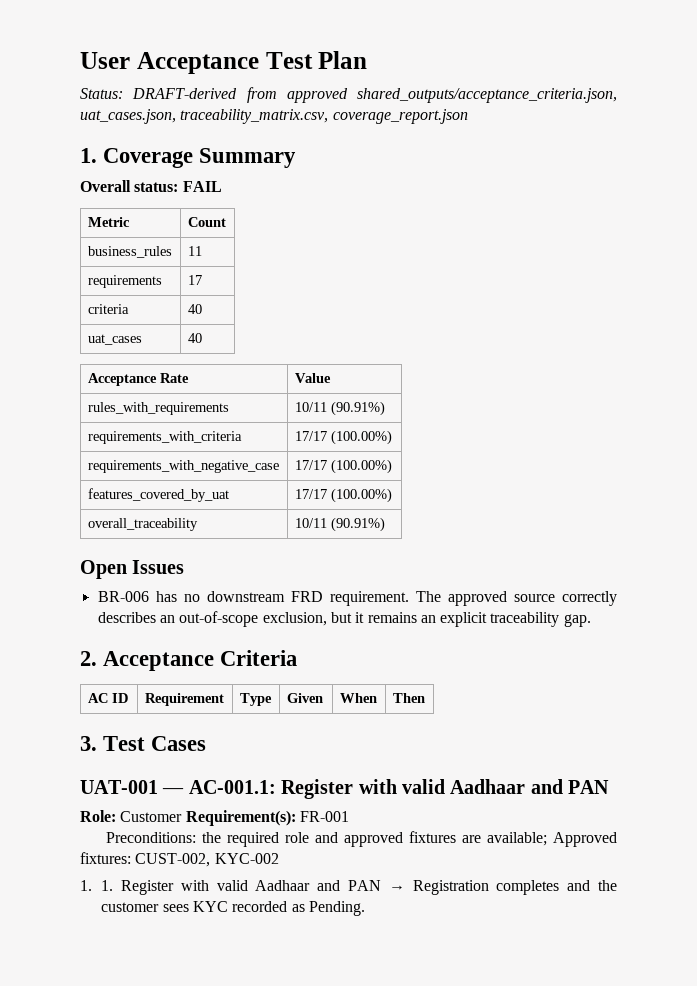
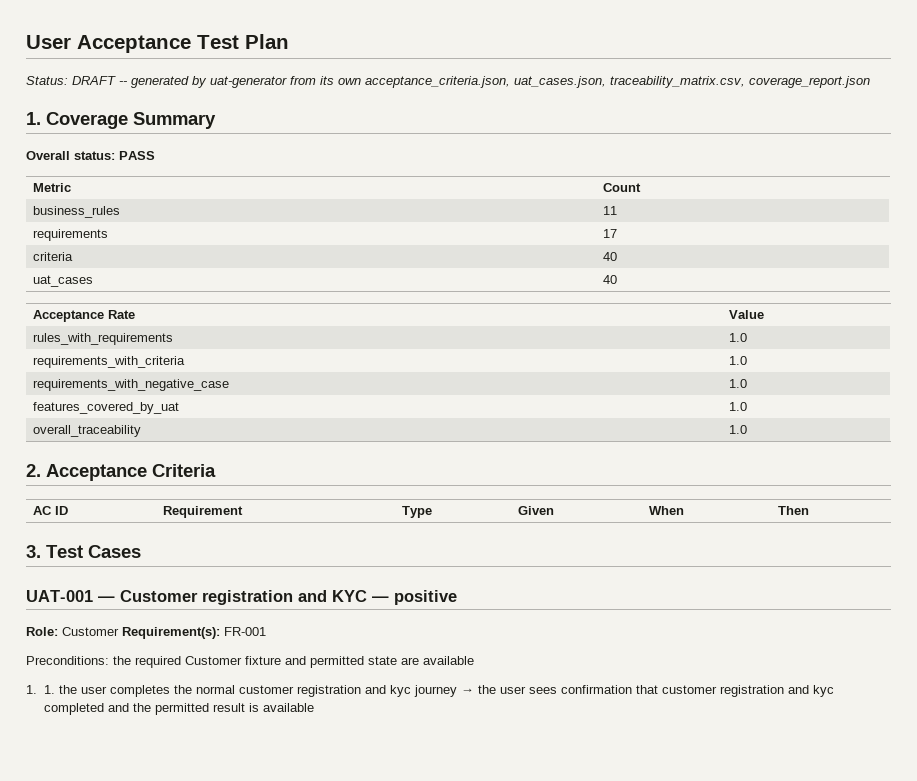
- Status: DRAFT-derived from approved shared_outputs/acceptance_criteria.json, uat_cases.json, traceability_matrix.csv, coverage_report.json
+ Status: DRAFT -- generated by uat-generator from its own acceptance_criteria.json, uat_cases.json, traceability_matrix.csv, coverage_report.json
- Overall status: FAIL
+ Overall status: PASS
- rules_with_requirements | 10/11 (90.91%)
+ rules_with_requirements | 1.0
- requirements_with_criteria | 17/17 (100.00%)
+ requirements_with_criteria | 1.0
- requirements_with_negative_case | 17/17 (100.00%)
+ requirements_with_negative_case | 1.0
- features_covered_by_uat | 17/17 (100.00%)
+ features_covered_by_uat | 1.0
- overall_traceability | 10/11 (90.91%)
- Open Issues
- BR-006 has no downstream FRD requirement. The approved source correctly describes an out-of-scope exclusion, but it remains an explicit traceability gap.
+ overall_traceability | 1.0
- UAT-001 — AC-001.1: Register with valid Aadhaar and PAN
+ UAT-001 — Customer registration and KYC — positive
- Preconditions: the required role and approved fixtures are available; Approved fixtures: CUST-002, KYC-002
- 1. 1. Register with valid Aadhaar and PAN → Registration completes and the customer sees KYC recorded as Pending.
+ Preconditions: the required Customer fixture and permitted state are available
+ 1. 1. the user completes the normal customer registration and kyc journey → the user sees confirmation that customer registration and kyc completed and the permitted result is available

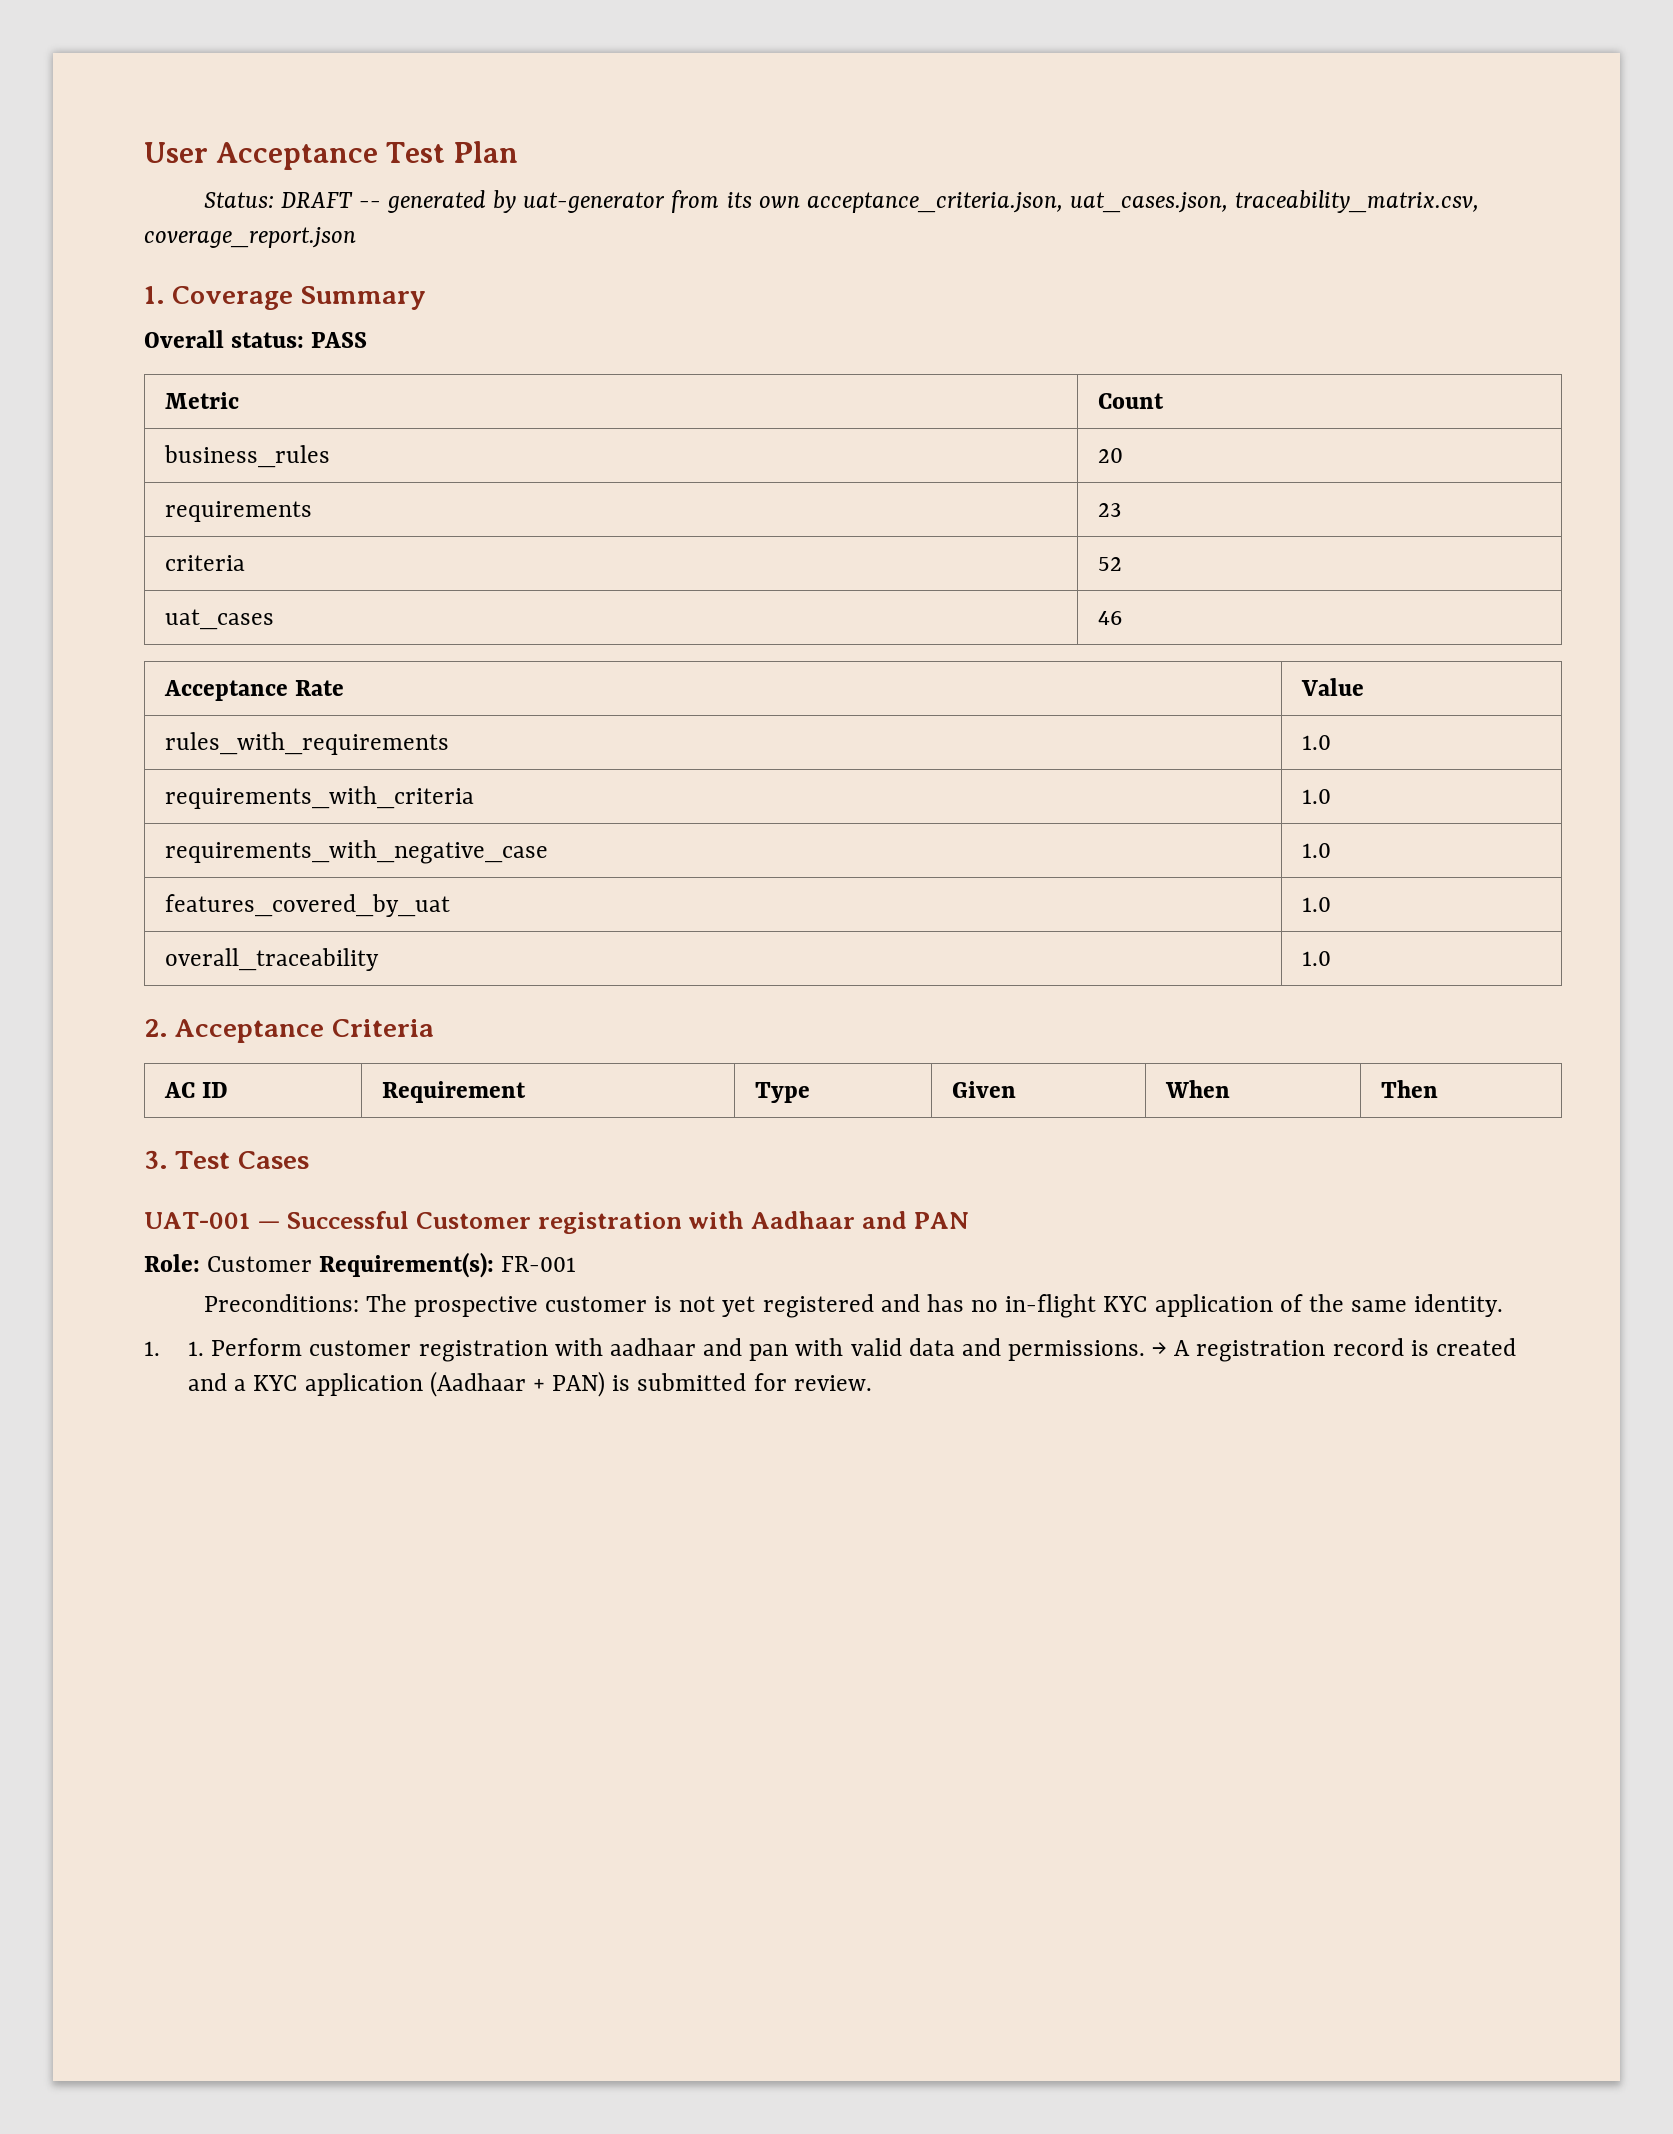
- business_rules | 11
+ business_rules | 20
- requirements | 17
+ requirements | 23
- criteria | 40
+ criteria | 52
- uat_cases | 40
+ uat_cases | 46
- UAT-001 — Customer registration and KYC — positive
+ UAT-001 — Successful Customer registration with Aadhaar and PAN
- Preconditions: the required Customer fixture and permitted state are available
- 1. 1. the user completes the normal customer registration and kyc journey → the user sees confirmation that customer registration and kyc completed and the permitted result is available
+ Preconditions: The prospective customer is not yet registered and has no in-flight KYC application of the same identity.
+ 1. 1. Perform customer registration with aadhaar and pan with valid data and permissions. → A registration record is created and a KYC application (Aadhaar + PAN) is submitted for review.

